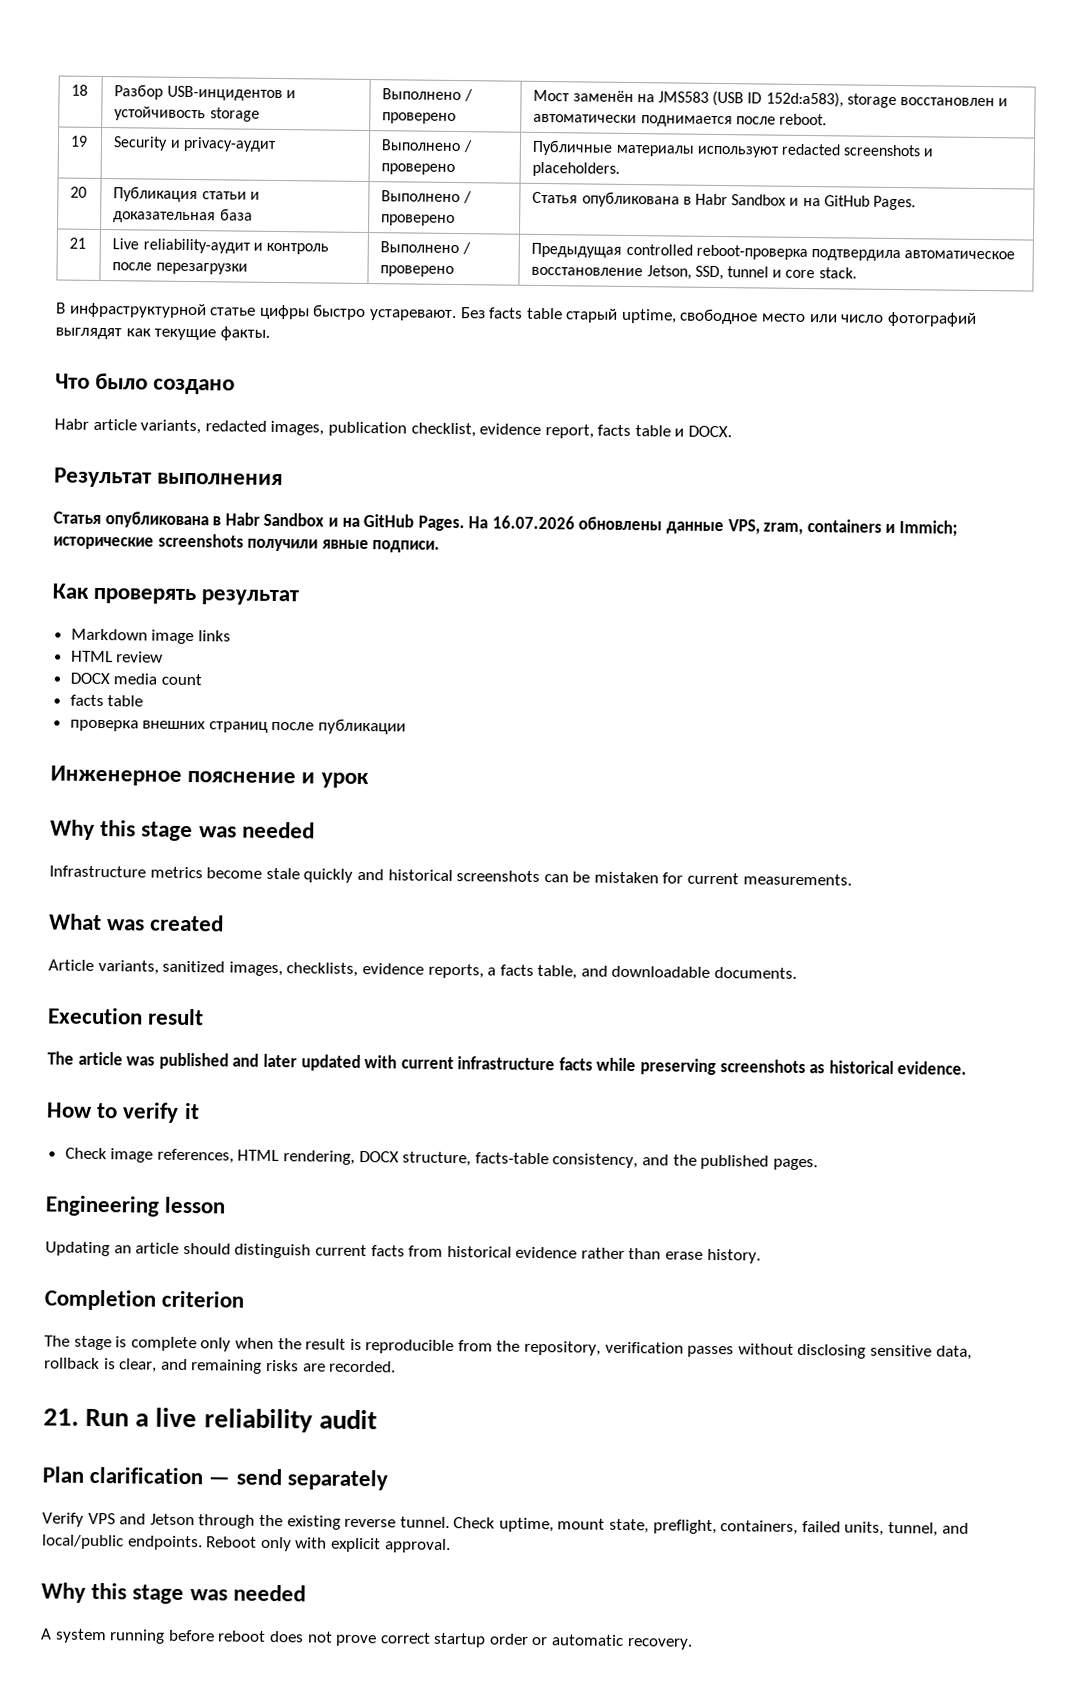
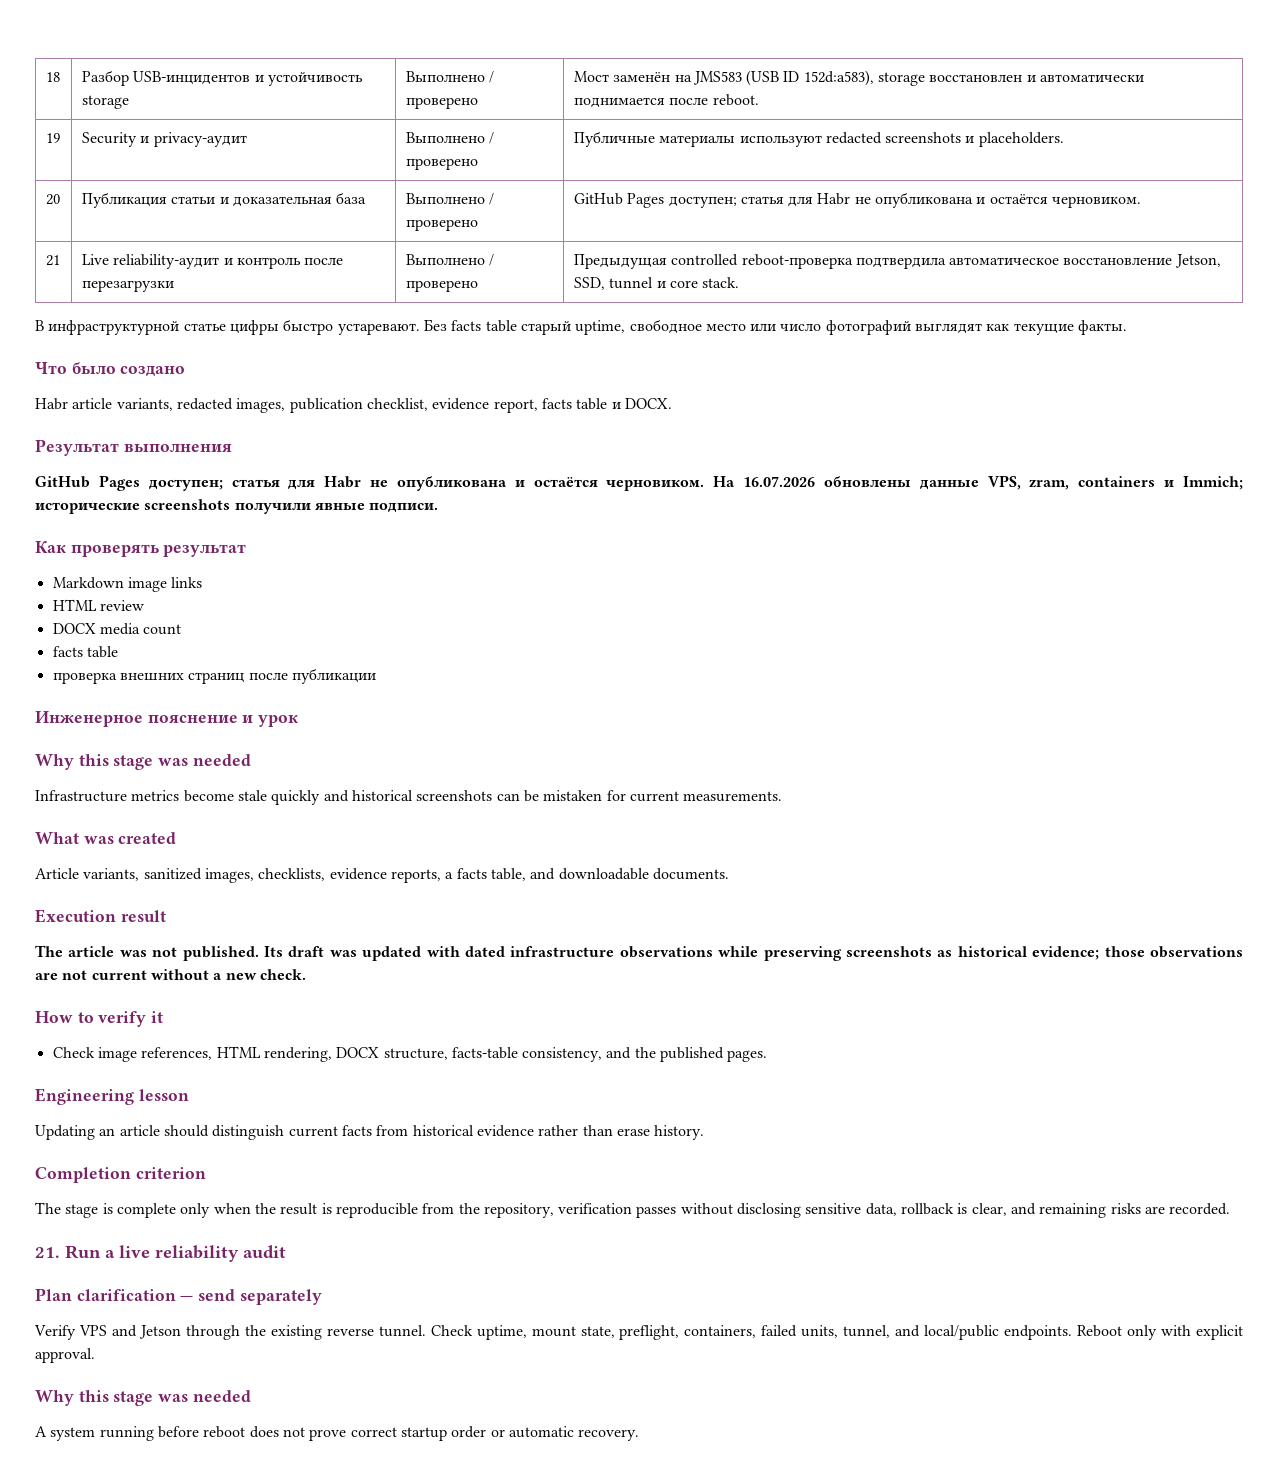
- 20 | Публикация статьи и доказательная база | Выполнено / проверено | Статья опубликована в Habr Sandbox и на GitHub Pages.
+ 20 | Публикация статьи и доказательная база | Выполнено / проверено | GitHub Pages доступен; статья для Habr не опубликована и остаётся черновиком.
  Результат выполнения
- Статья опубликована в Habr Sandbox и на GitHub Pages.
+ GitHub Pages доступен; статья для Habr не опубликована и остаётся черновиком.
- The article was published and later updated with current infrastructure facts while preserving screenshots as historical evidence.
+ The article was not published. Its draft was updated with dated infrastructure observations while preserving screenshots as historical evidence; those observations are not current without a new check.

